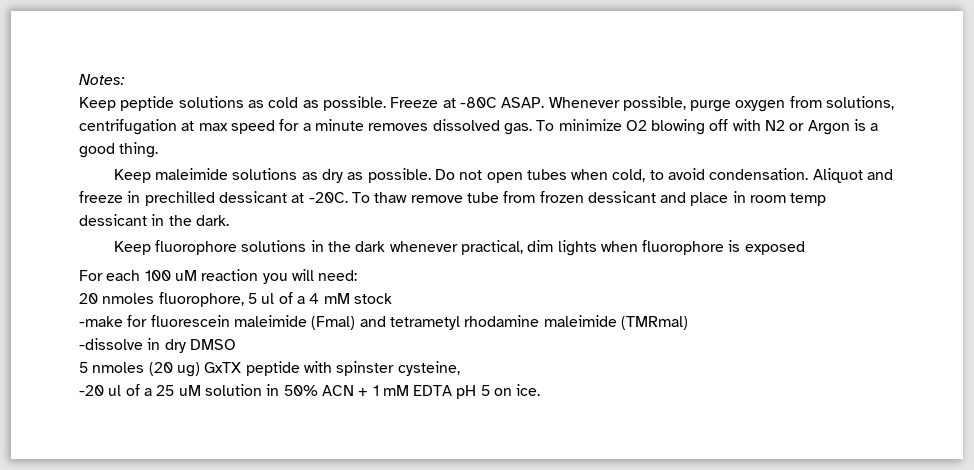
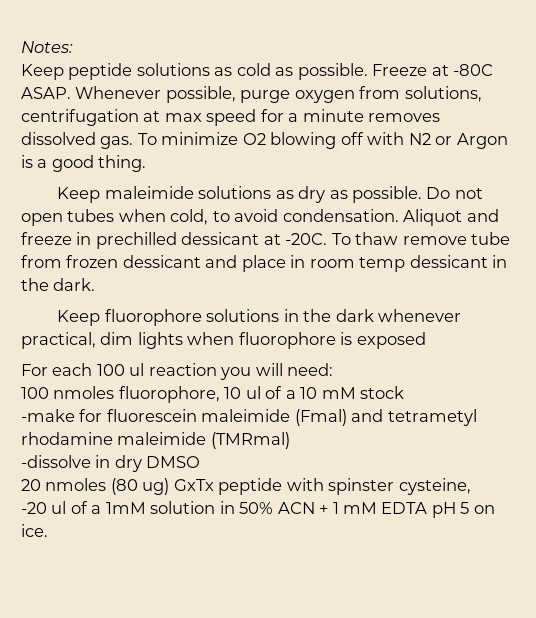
- For each 100 uM reaction you will need:
+ For each 100 ul reaction you will need:
- 20 nmoles fluorophore, 5 ul of a 4 mM stock
+ 100 nmoles fluorophore, 10 ul of a 10 mM stock
- 5 nmoles (20 ug) GxTX peptide with spinster cysteine,
+ 20 nmoles (80 ug) GxTx peptide with spinster cysteine,
- -20 ul of a 25 uM solution in 50% ACN + 1 mM EDTA pH 5 on ice.
+ -20 ul of a 1mM solution in 50% ACN + 1 mM EDTA pH 5 on ice.

